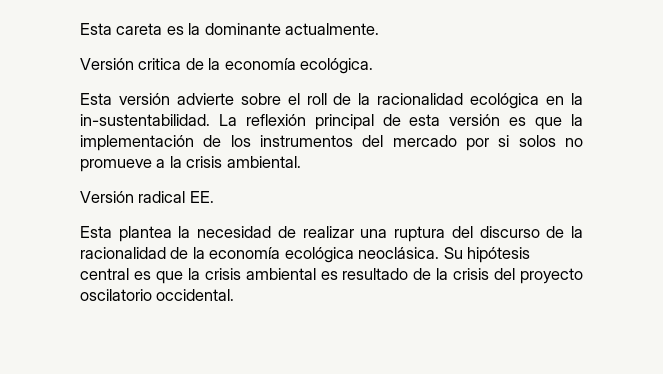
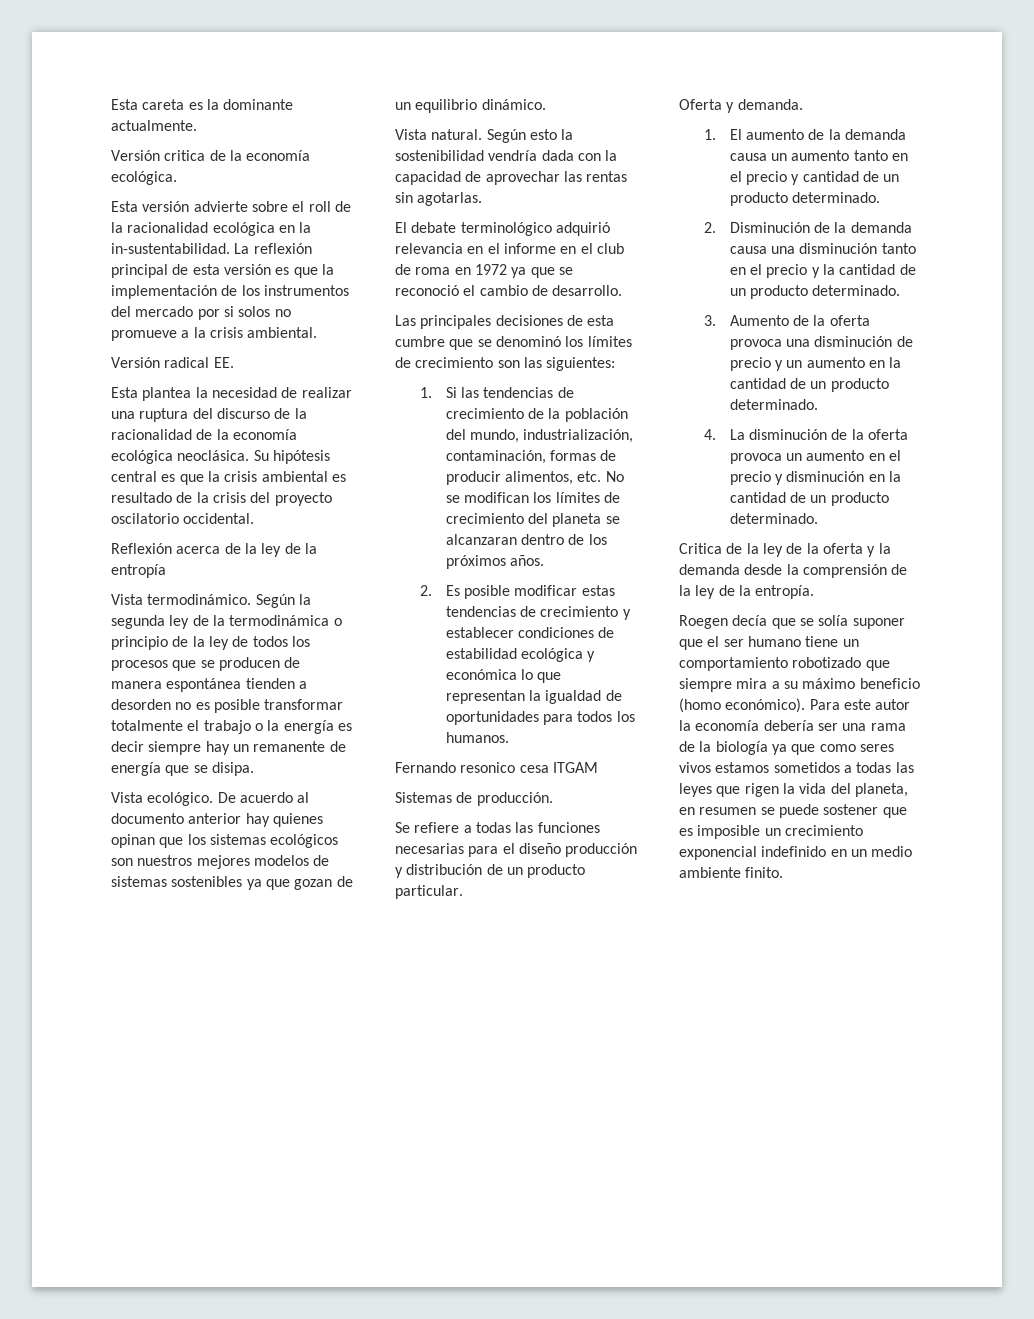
+ Reflexión acerca de la ley de la entropía
+ Vista termodinámico. Según la segunda ley de la termodinámica o principio de la ley de todos los procesos que se producen de manera espontánea tienden a desorden no es posible transformar totalmente el trabajo o la energía es decir siempre hay un remanente de energía que se disipa.
+ Vista ecológico. De acuerdo al documento anterior hay quienes opinan que los sistemas ecológicos son nuestros mejores modelos de sistemas sostenibles ya que gozan de un equilibrio dinámico.
+ Vista natural. Según esto la sostenibilidad vendría dada con la capacidad de aprovechar las rentas sin agotarlas.
+ El debate terminológico adquirió relevancia en el informe en el club de roma en 1972 ya que se reconoció el cambio de desarrollo.
+ Las principales decisiones de esta cumbre que se denominó los límites de crecimiento son las siguientes:
+ 1. Si las tendencias de crecimiento de la población del mundo, industrialización, contaminación, formas de producir alimentos, etc. No se modifican los límites de crecimiento del planeta se alcanzaran dentro de los próximos años.
+ 2. Es posible modificar estas tendencias de crecimiento y establecer condiciones de estabilidad ecológica y económica lo que representan la igualdad de oportunidades para todos los humanos.
+ Fernando resonico cesa ITGAM
+ Sistemas de producción.
+ Se refiere a todas las funciones necesarias para el diseño producción y distribución de un producto particular.
+ Oferta y demanda.
+ 1. El aumento de la demanda causa un aumento tanto en el precio y cantidad de un producto determinado.
+ 2. Disminución de la demanda causa una disminución tanto en el precio y la cantidad de un producto determinado.
+ 3. Aumento de la oferta provoca una disminución de precio y un aumento en la cantidad de un producto determinado.
+ 4. La disminución de la oferta provoca un aumento en el precio y disminución en la cantidad de un producto determinado.
+ Critica de la ley de la oferta y la demanda desde la comprensión de la ley de la entropía.
+ Roegen decía que se solía suponer que el ser humano tiene un comportamiento robotizado que siempre mira a su máximo beneficio (homo económico). Para este autor la economía debería ser una rama de la biología ya que como seres vivos estamos sometidos a todas las leyes que rigen la vida del planeta, en resumen se puede sostener que es imposible un crecimiento exponencial indefinido en un medio ambiente finito.

